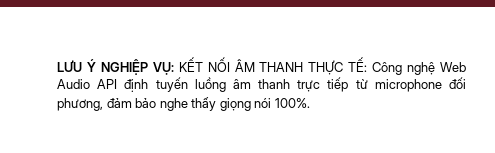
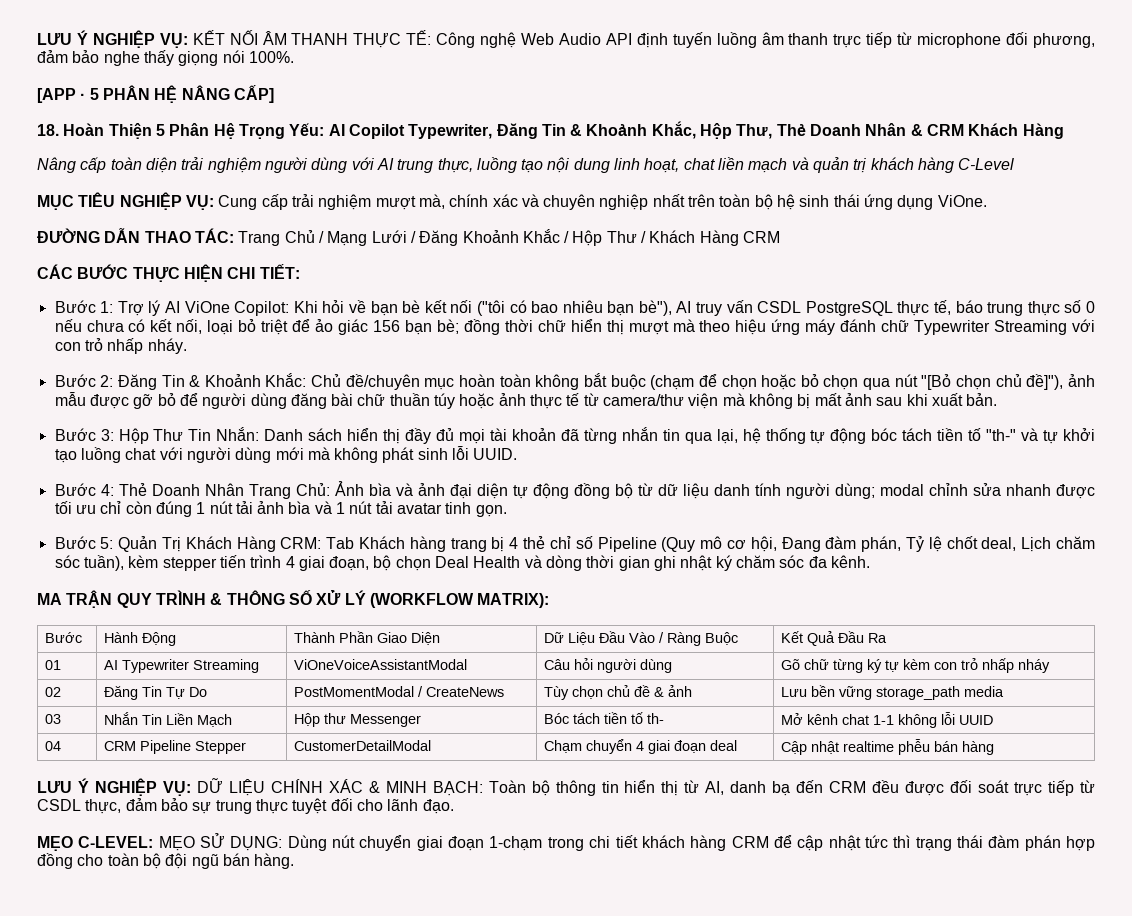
+ [APP · 5 PHÂN HỆ NÂNG CẤP]
+ 18. Hoàn Thiện 5 Phân Hệ Trọng Yếu: AI Copilot Typewriter, Đăng Tin & Khoảnh Khắc, Hộp Thư, Thẻ Doanh Nhân & CRM Khách Hàng
+ Nâng cấp toàn diện trải nghiệm người dùng với AI trung thực, luồng tạo nội dung linh hoạt, chat liền mạch và quản trị khách hàng C-Level
+ MỤC TIÊU NGHIỆP VỤ: Cung cấp trải nghiệm mượt mà, chính xác và chuyên nghiệp nhất trên toàn bộ hệ sinh thái ứng dụng ViOne.
+ ĐƯỜNG DẪN THAO TÁC: Trang Chủ / Mạng Lưới / Đăng Khoảnh Khắc / Hộp Thư / Khách Hàng CRM
+ CÁC BƯỚC THỰC HIỆN CHI TIẾT:
+ Bước 1: Trợ lý AI ViOne Copilot: Khi hỏi về bạn bè kết nối ("tôi có bao nhiêu bạn bè"), AI truy vấn CSDL PostgreSQL thực tế, báo trung thực số 0 nếu chưa có kết nối, loại bỏ triệt để ảo giác 156 bạn bè; đồng thời chữ hiển thị mượt mà theo hiệu ứng máy đánh chữ Typewriter Streaming với con trỏ nhấp nháy.
+ Bước 2: Đăng Tin & Khoảnh Khắc: Chủ đề/chuyên mục hoàn toàn không bắt buộc (chạm để chọn hoặc bỏ chọn qua nút "[Bỏ chọn chủ đề]"), ảnh mẫu được gỡ bỏ để người dùng đăng bài chữ thuần túy hoặc ảnh thực tế từ camera/thư viện mà không bị mất ảnh sau khi xuất bản.
+ Bước 3: Hộp Thư Tin Nhắn: Danh sách hiển thị đầy đủ mọi tài khoản đã từng nhắn tin qua lại, hệ thống tự động bóc tách tiền tố "th-" và tự khởi tạo luồng chat với người dùng mới mà không phát sinh lỗi UUID.
+ Bước 4: Thẻ Doanh Nhân Trang Chủ: Ảnh bìa và ảnh đại diện tự động đồng bộ từ dữ liệu danh tính người dùng; modal chỉnh sửa nhanh được tối ưu chỉ còn đúng 1 nút tải ảnh bìa và 1 nút tải avatar tinh gọn.
+ Bước 5: Quản Trị Khách Hàng CRM: Tab Khách hàng trang bị 4 thẻ chỉ số Pipeline (Quy mô cơ hội, Đang đàm phán, Tỷ lệ chốt deal, Lịch chăm sóc tuần), kèm stepper tiến trình 4 giai đoạn, bộ chọn Deal Health và dòng thời gian ghi nhật ký chăm sóc đa kênh.
+ MA TRẬN QUY TRÌNH & THÔNG SỐ XỬ LÝ (WORKFLOW MATRIX):
+ Bước | Hành Động | Thành Phần Giao Diện | Dữ Liệu Đầu Vào / Ràng Buộc | Kết Quả Đầu Ra
+ 01 | AI Typewriter Streaming | ViOneVoiceAssistantModal | Câu hỏi người dùng | Gõ chữ từng ký tự kèm con trỏ nhấp nháy
+ 02 | Đăng Tin Tự Do | PostMomentModal / CreateNews | Tùy chọn chủ đề & ảnh | Lưu bền vững storage_path media
+ 03 | Nhắn Tin Liền Mạch | Hộp thư Messenger | Bóc tách tiền tố th- | Mở kênh chat 1-1 không lỗi UUID
+ 04 | CRM Pipeline Stepper | CustomerDetailModal | Chạm chuyển 4 giai đoạn deal | Cập nhật realtime phễu bán hàng
+ LƯU Ý NGHIỆP VỤ: DỮ LIỆU CHÍNH XÁC & MINH BẠCH: Toàn bộ thông tin hiển thị từ AI, danh bạ đến CRM đều được đối soát trực tiếp từ CSDL thực, đảm bảo sự trung thực tuyệt đối cho lãnh đạo.
+ MẸO C-LEVEL: MẸO SỬ DỤNG: Dùng nút chuyển giai đoạn 1-chạm trong chi tiết khách hàng CRM để cập nhật tức thì trạng thái đàm phán hợp đồng cho toàn bộ đội ngũ bán hàng.

